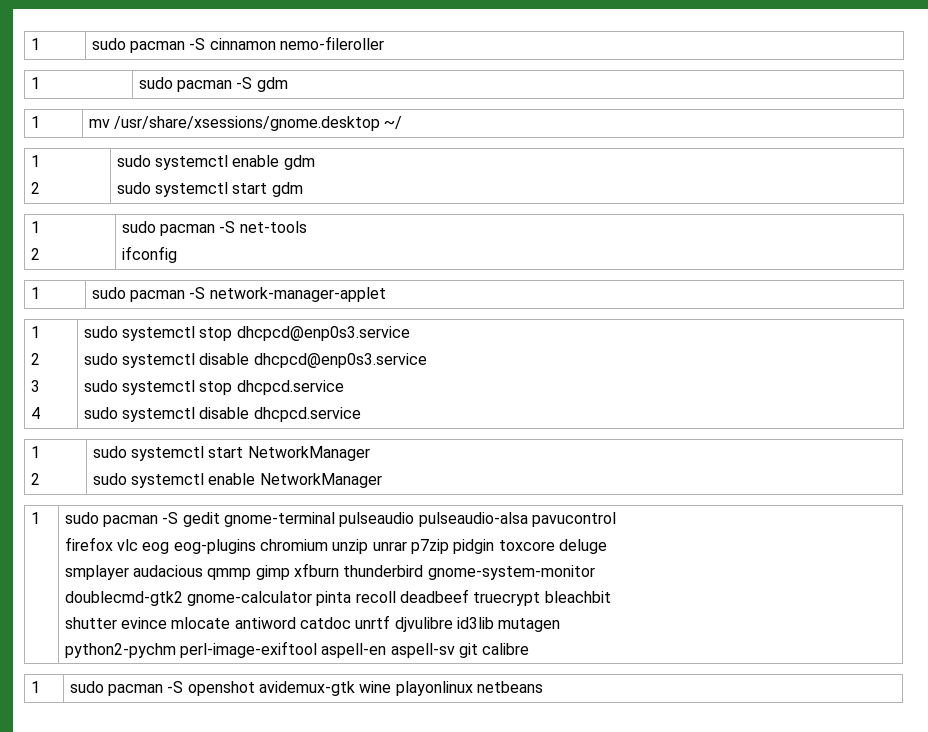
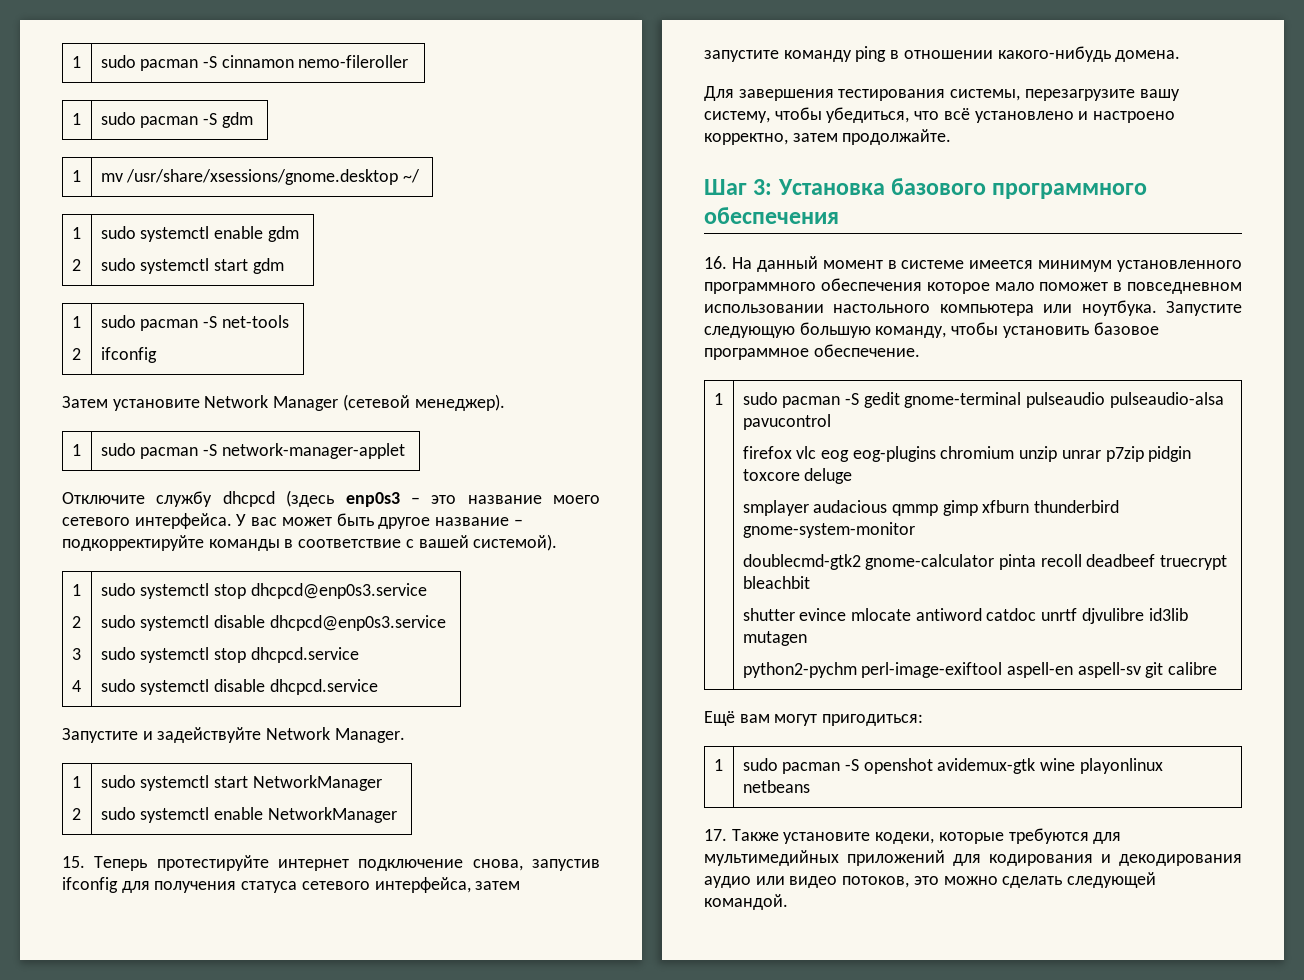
+ Затем установите Network Manager (сетевой менеджер).
+ Отключите службу dhcpcd (здесь enp0s3 – это название моего сетевого интерфейса. У вас может быть другое название – подкорректируйте команды в соответствие с вашей системой).
+ Запустите и задействуйте Network Manager.
+ 15. Теперь протестируйте интернет подключение снова, запустив ifconfig для получения статуса сетевого интерфейса, затем запустите команду ping в отношении какого-нибудь домена.
+ Для завершения тестирования системы, перезагрузите вашу систему, чтобы убедиться, что всё установлено и настроено корректно, затем продолжайте.
+ Шаг 3: Установка базового программного обеспечения
+ 16. На данный момент в системе имеется минимум установленного программного обеспечения которое мало поможет в повседневном использовании настольного компьютера или ноутбука. Запустите следующую большую команду, чтобы установить базовое программное обеспечение.
+ Ещё вам могут пригодиться:
+ 17. Также установите кодеки, которые требуются для мультимедийных приложений для кодирования и декодирования аудио или видео потоков, это можно сделать следующей командой.

